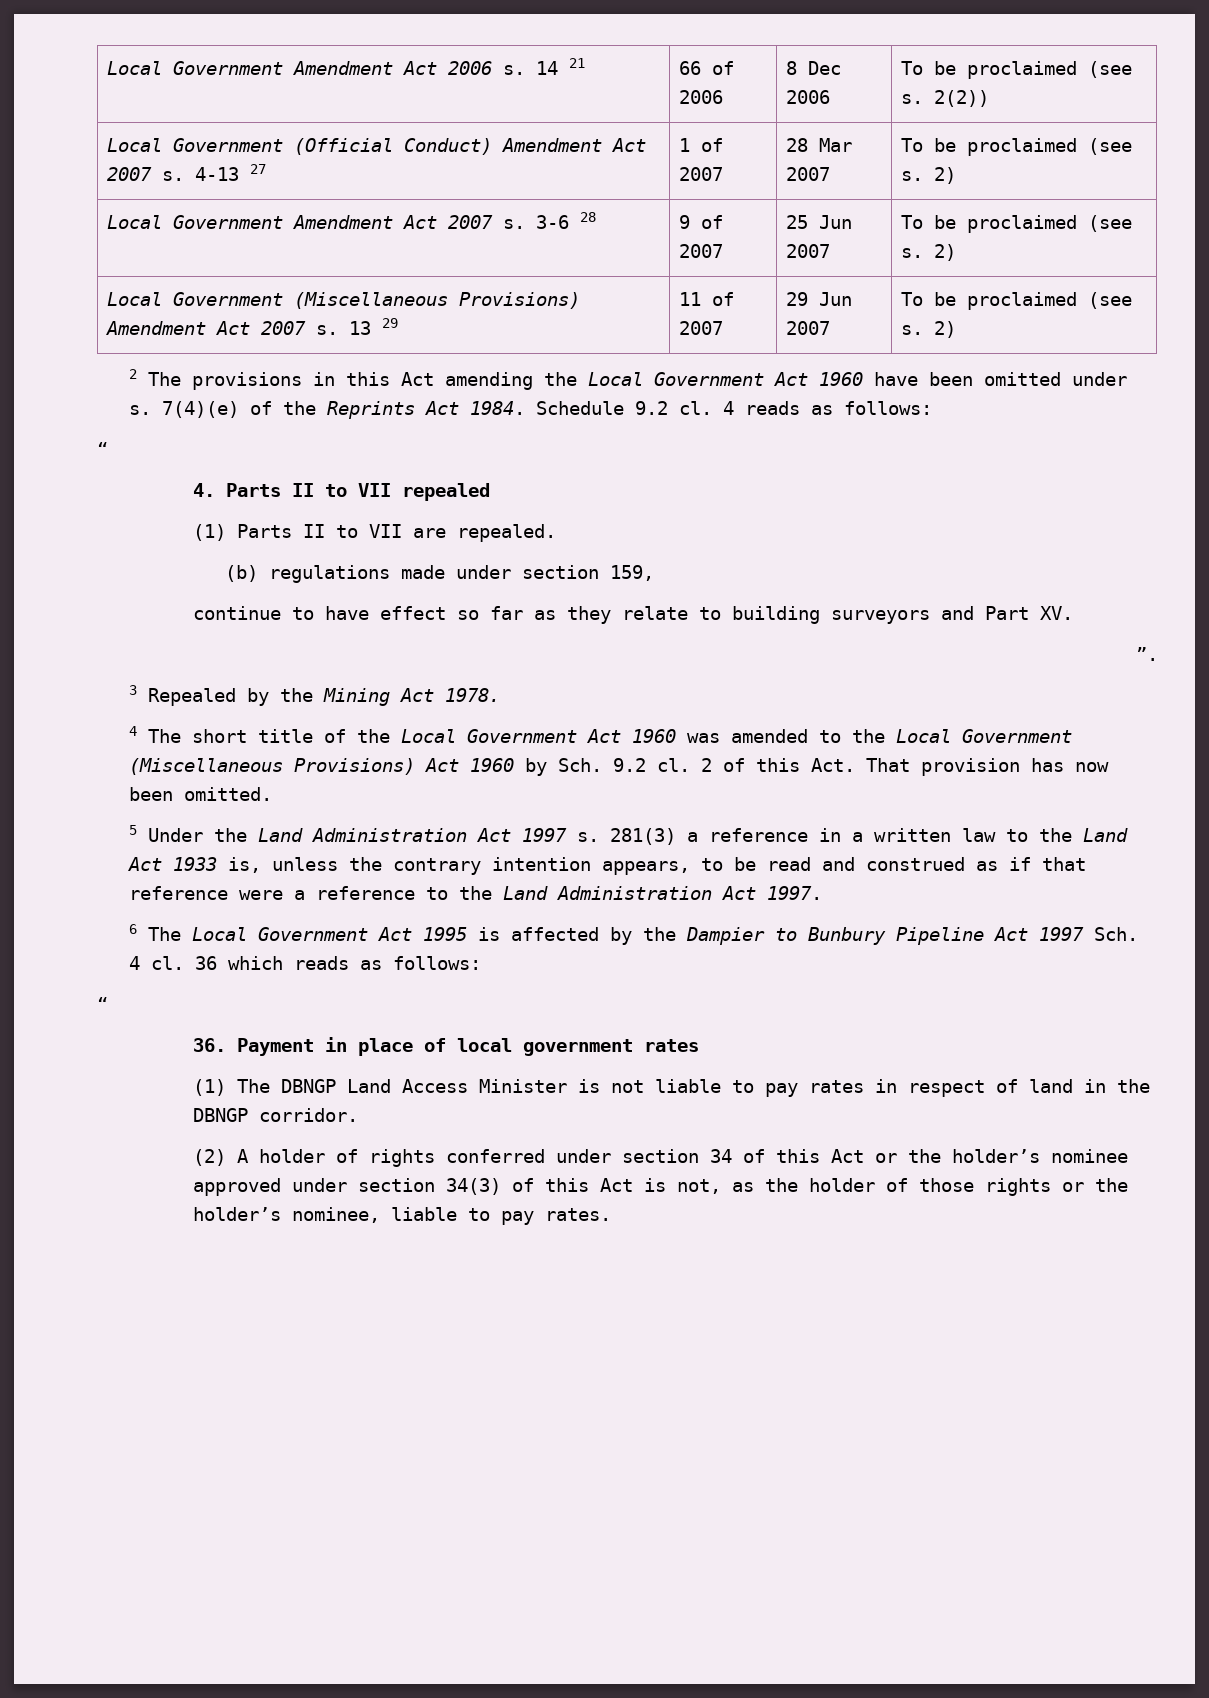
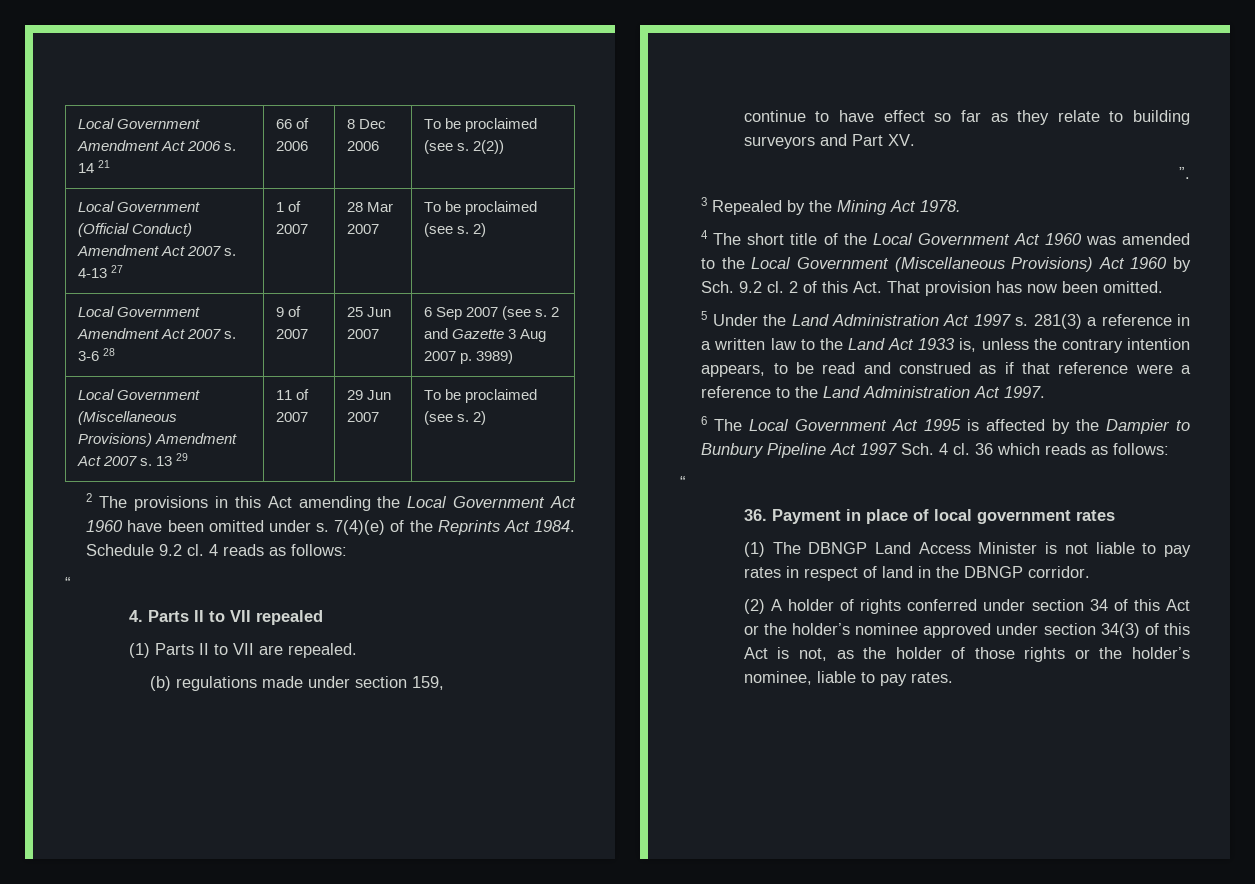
- Local Government Amendment Act 2007 s. 3-6 28 | 9 of 2007 | 25 Jun 2007 | To be proclaimed (see s. 2)
+ Local Government Amendment Act 2007 s. 3-6 28 | 9 of 2007 | 25 Jun 2007 | 6 Sep 2007 (see s. 2 and Gazette 3 Aug 2007 p. 3989)

